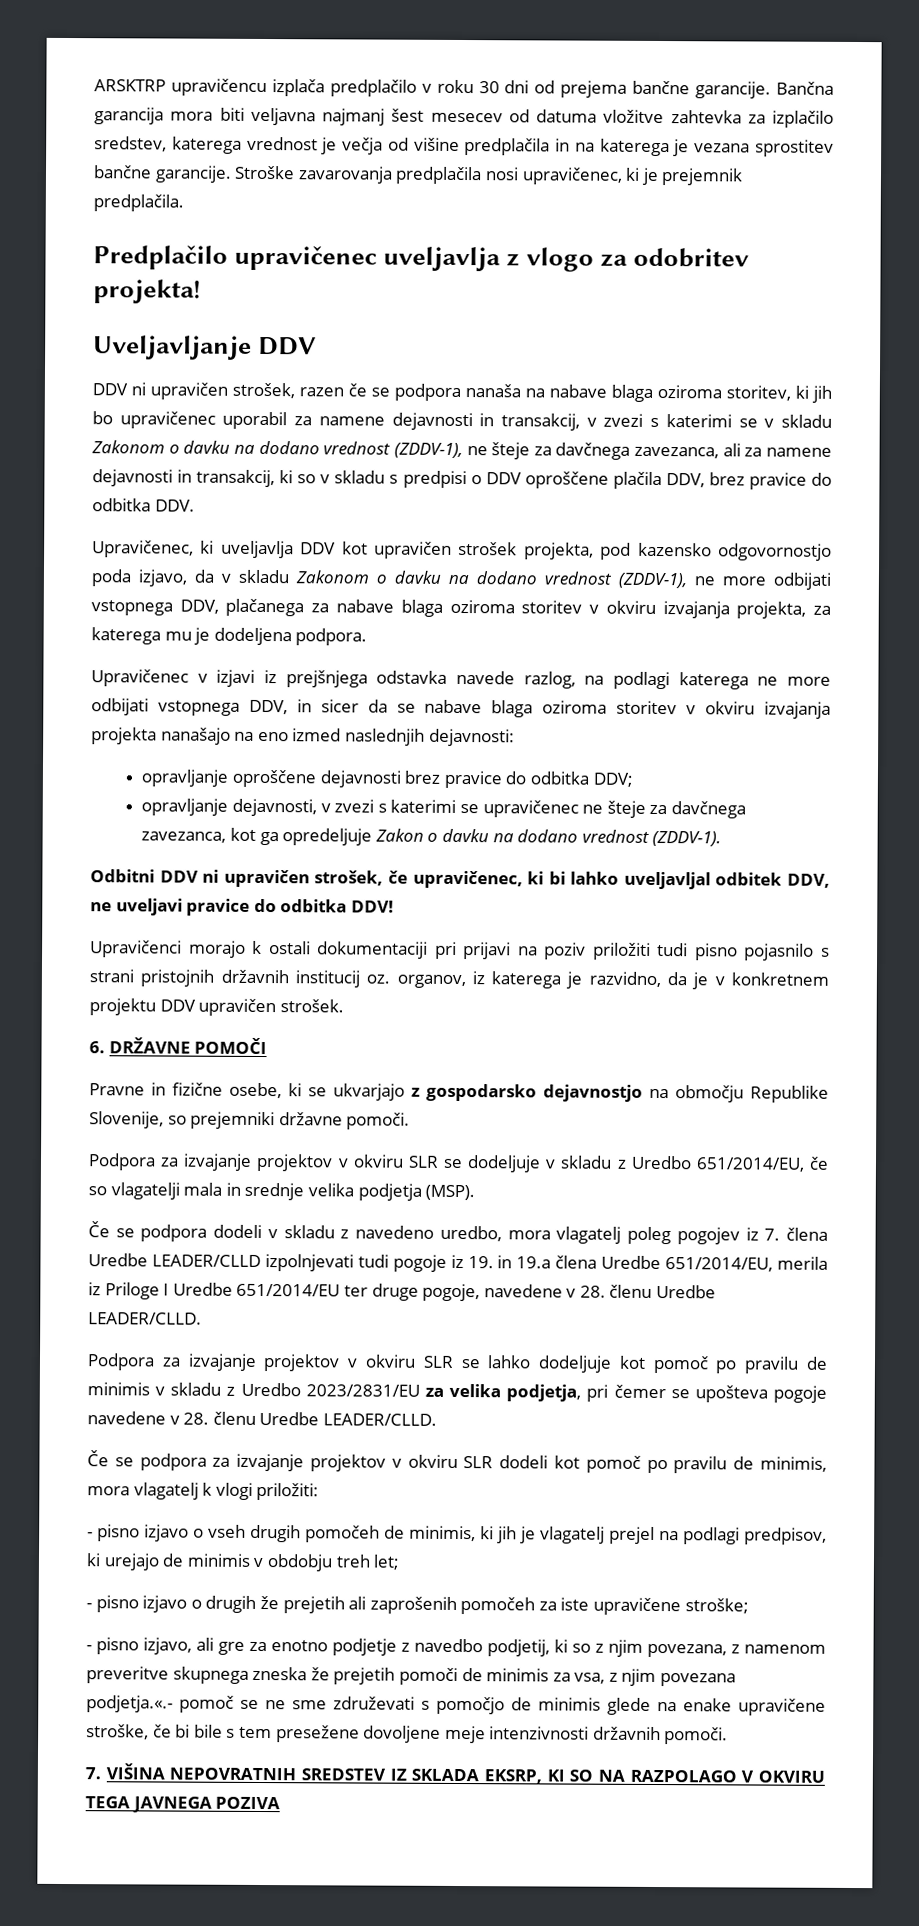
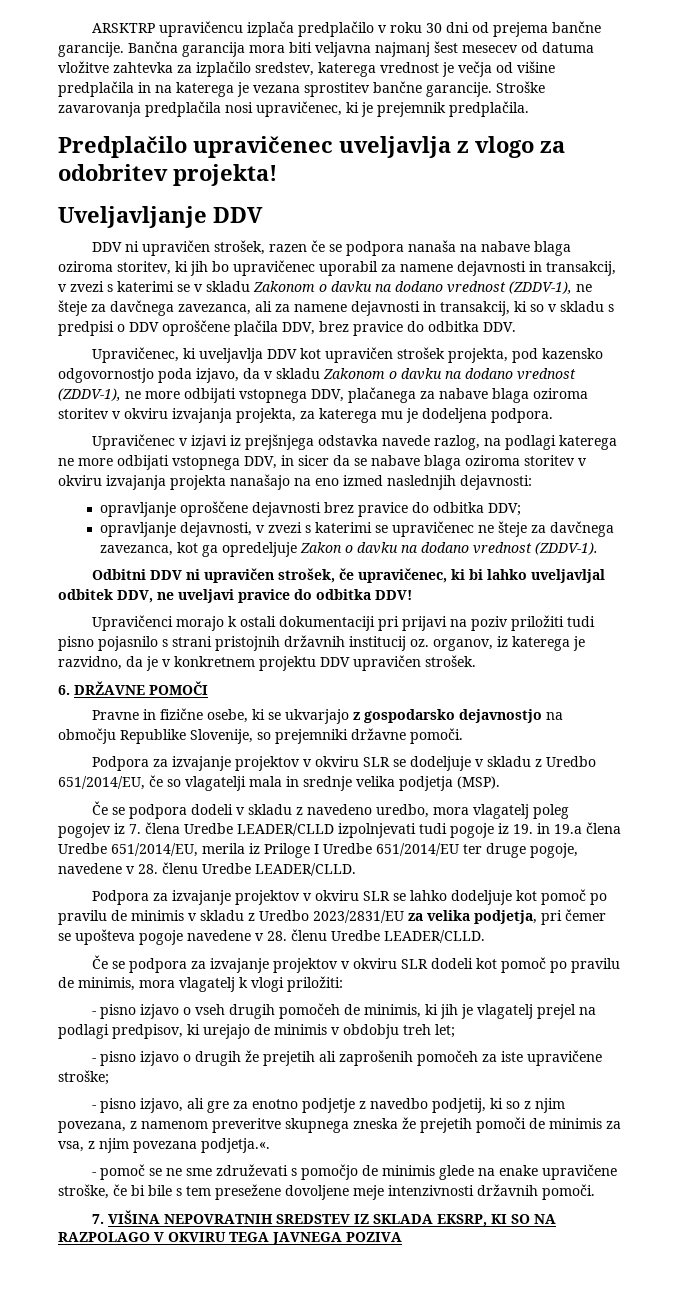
- - pisno izjavo, ali gre za enotno podjetje z navedbo podjetij, ki so z njim povezana, z namenom preveritve skupnega zneska že prejetih pomoči de minimis za vsa, z njim povezana podjetja.«.- pomoč se ne sme združevati s pomočjo de minimis glede na enake upravičene stroške, če bi bile s tem presežene dovoljene meje intenzivnosti državnih pomoči.
+ - pisno izjavo, ali gre za enotno podjetje z navedbo podjetij, ki so z njim povezana, z namenom preveritve skupnega zneska že prejetih pomoči de minimis za vsa, z njim povezana podjetja.«.
+ - pomoč se ne sme združevati s pomočjo de minimis glede na enake upravičene stroške, če bi bile s tem presežene dovoljene meje intenzivnosti državnih pomoči.

